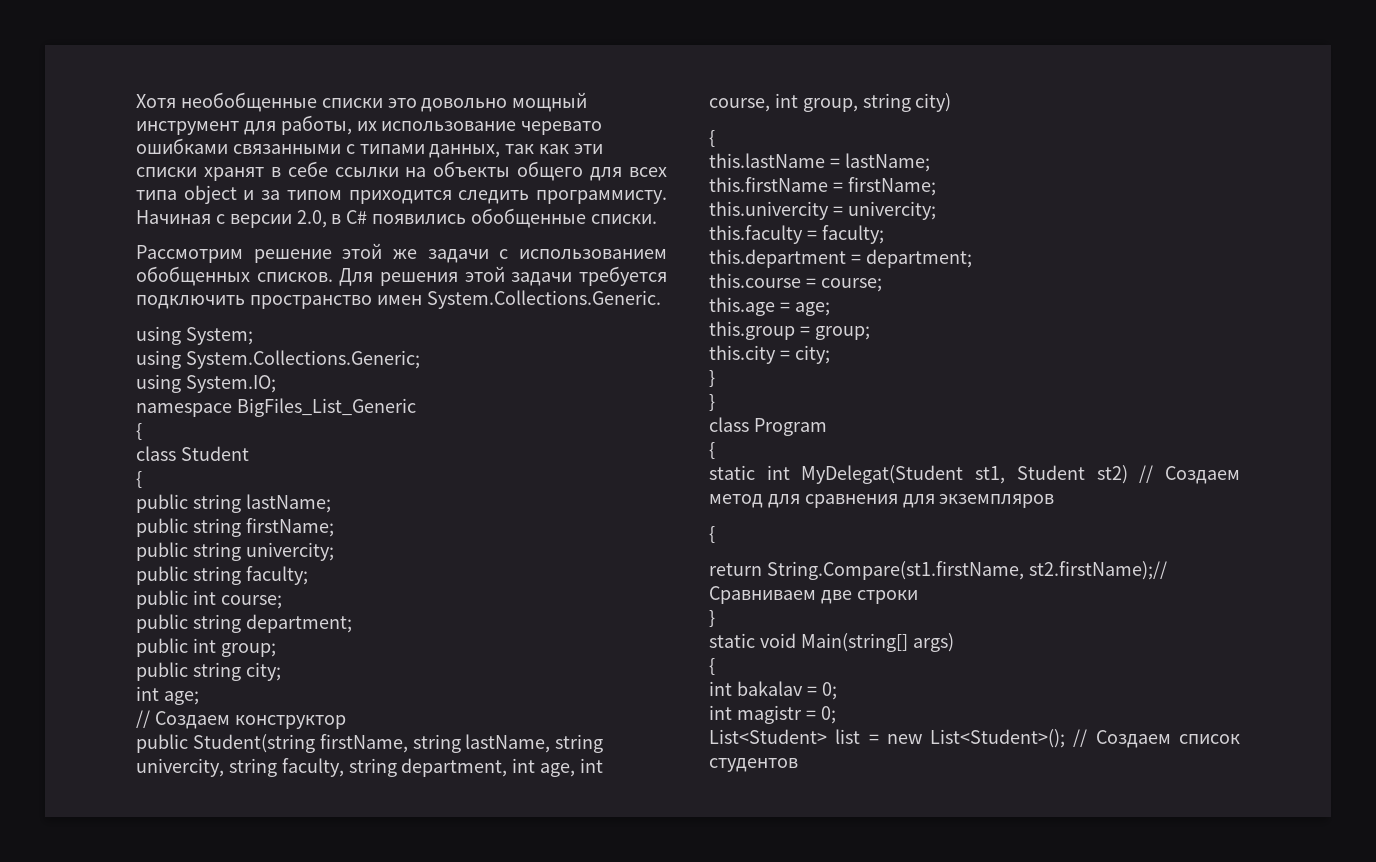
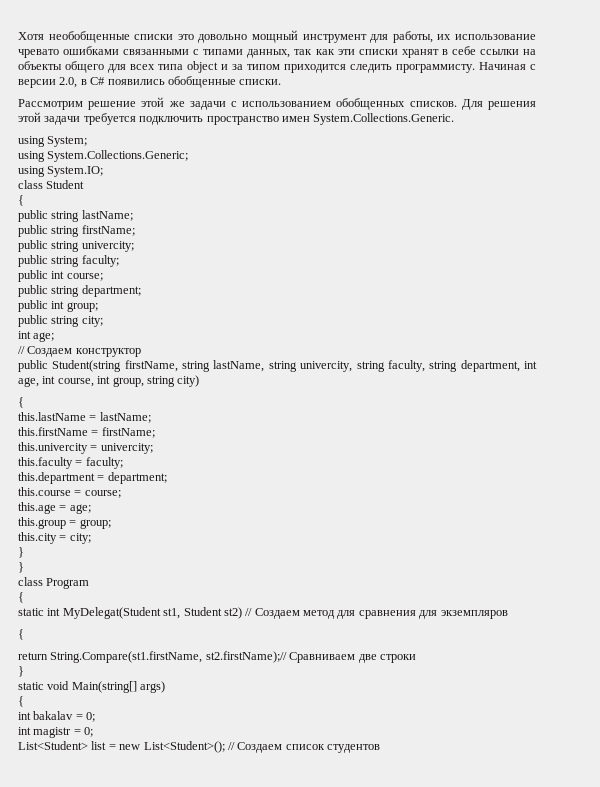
- Хотя необобщенные списки это довольно мощный инструмент для работы, их использование черевато ошибками связанными с типами данных, так как эти списки хранят в себе ссылки на объекты общего для всех типа object и за типом приходится следить программисту.
+ Хотя необобщенные списки это довольно мощный инструмент для работы, их использование чревато ошибками связанными с типами данных, так как эти списки хранят в себе ссылки на объекты общего для всех типа object и за типом приходится следить программисту.
- namespace BigFiles_List_Generic
- {

